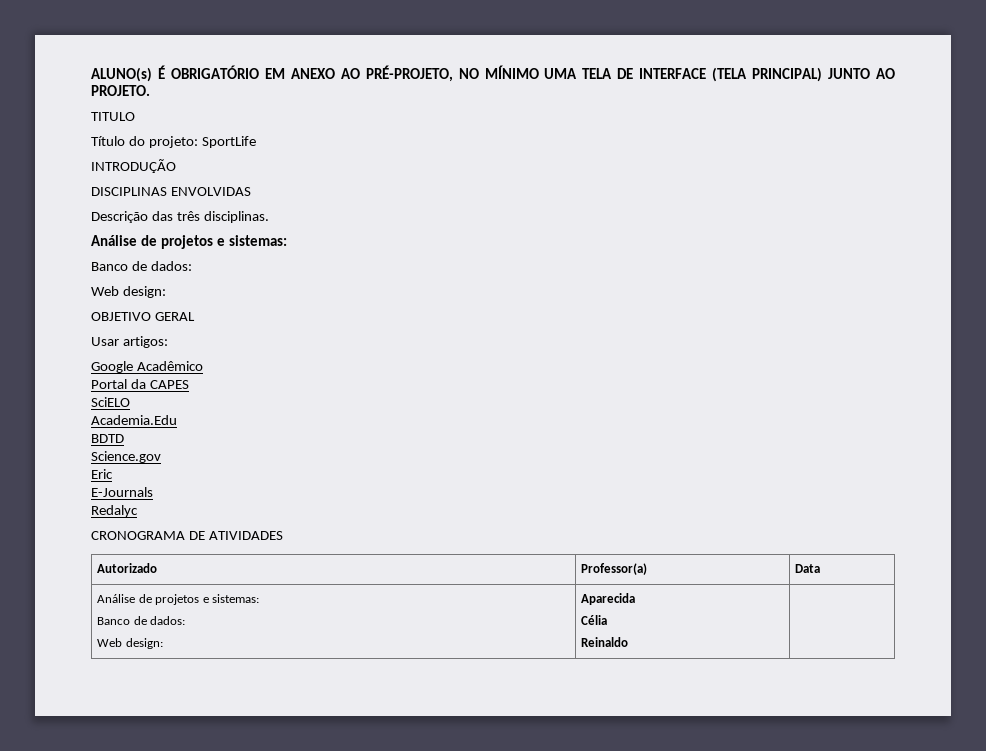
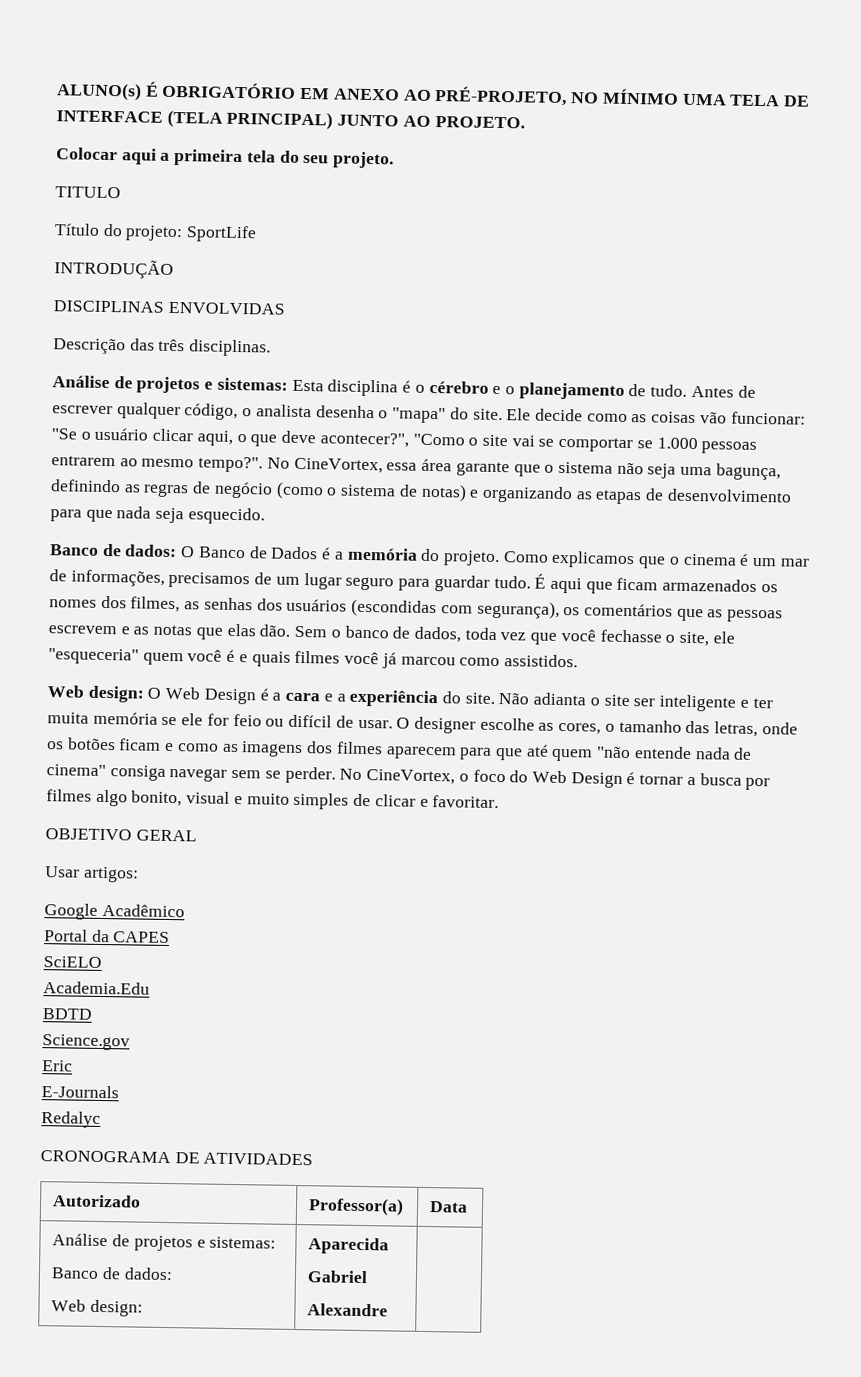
+ Colocar aqui a primeira tela do seu projeto.
  Descrição das três disciplinas.
- Análise de projetos e sistemas:
- Banco de dados:
- Web design:
+ Análise de projetos e sistemas: Esta disciplina é o cérebro e o planejamento de tudo. Antes de escrever qualquer código, o analista desenha o "mapa" do site. Ele decide como as coisas vão funcionar: "Se o usuário clicar aqui, o que deve acontecer?", "Como o site vai se comportar se 1.000 pessoas entrarem ao mesmo tempo?". No CineVortex, essa área garante que o sistema não seja uma bagunça, definindo as regras de negócio (como o sistema de notas) e organizando as etapas de desenvolvimento para que nada seja esquecido.
+ Banco de dados: O Banco de Dados é a memória do projeto. Como explicamos que o cinema é um mar de informações, precisamos de um lugar seguro para guardar tudo. É aqui que ficam armazenados os nomes dos filmes, as senhas dos usuários (escondidas com segurança), os comentários que as pessoas escrevem e as notas que elas dão. Sem o banco de dados, toda vez que você fechasse o site, ele "esqueceria" quem você é e quais filmes você já marcou como assistidos.
+ Web design: O Web Design é a cara e a experiência do site. Não adianta o site ser inteligente e ter muita memória se ele for feio ou difícil de usar. O designer escolhe as cores, o tamanho das letras, onde os botões ficam e como as imagens dos filmes aparecem para que até quem "não entende nada de cinema" consiga navegar sem se perder. No CineVortex, o foco do Web Design é tornar a busca por filmes algo bonito, visual e muito simples de clicar e favoritar.
  Autorizado | Professor(a) | Data
  Análise de projetos e sistemas:
  Banco de dados:
  Web design: | Aparecida
- Célia
- Reinaldo |
+ Gabriel
+ Alexandre |

